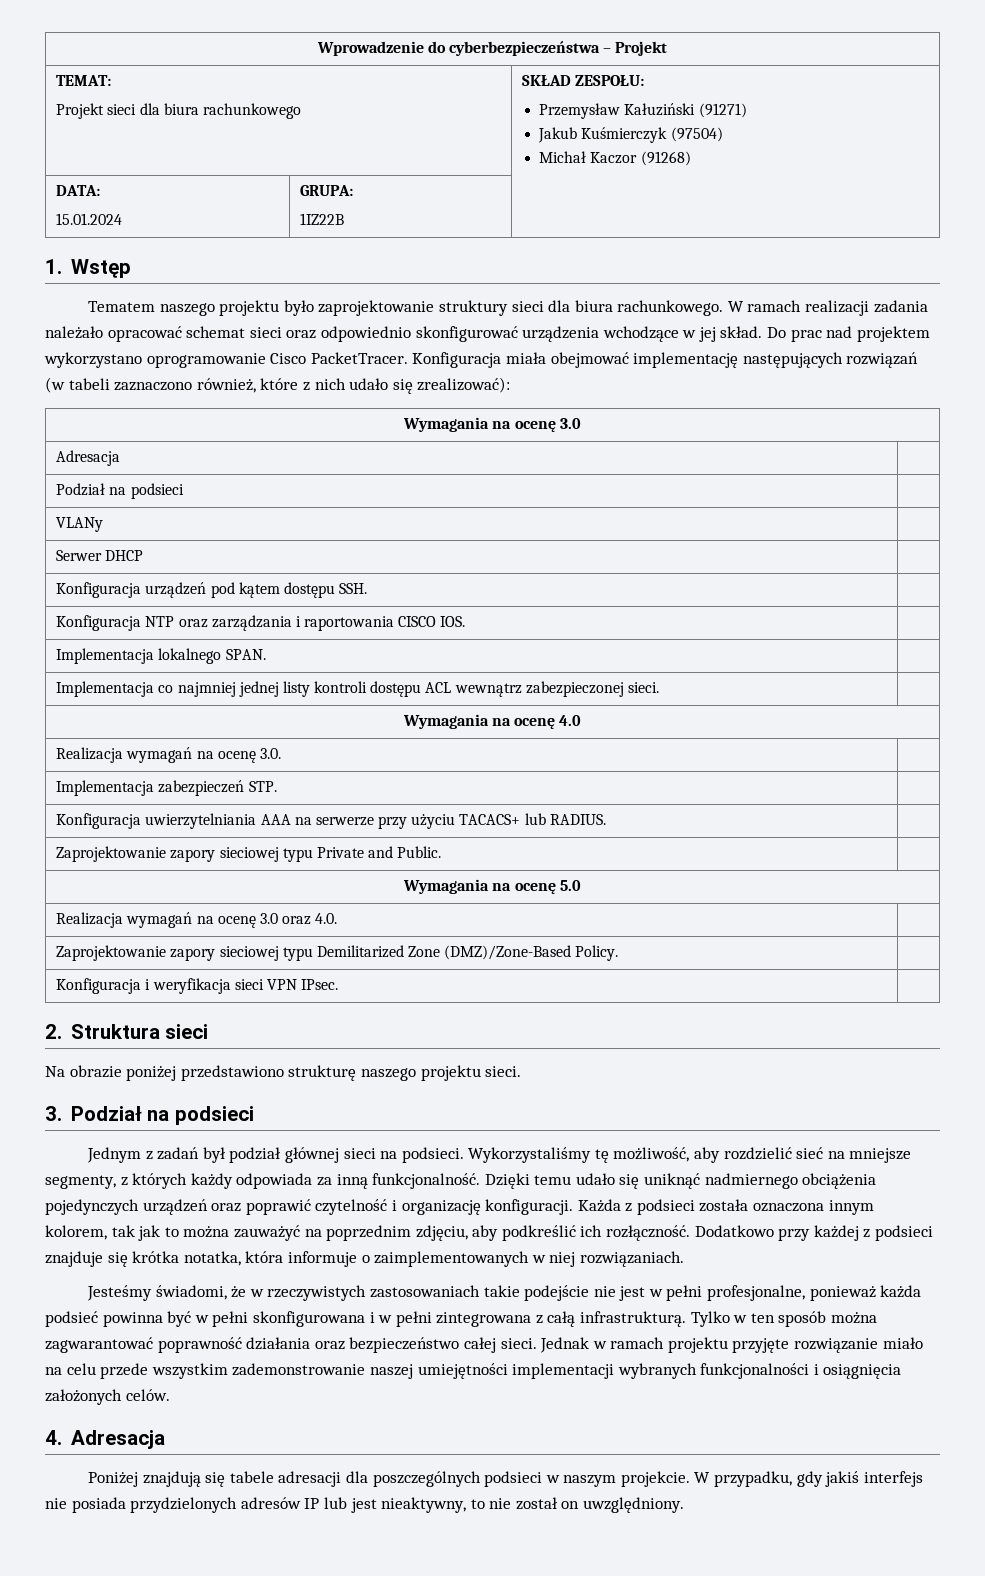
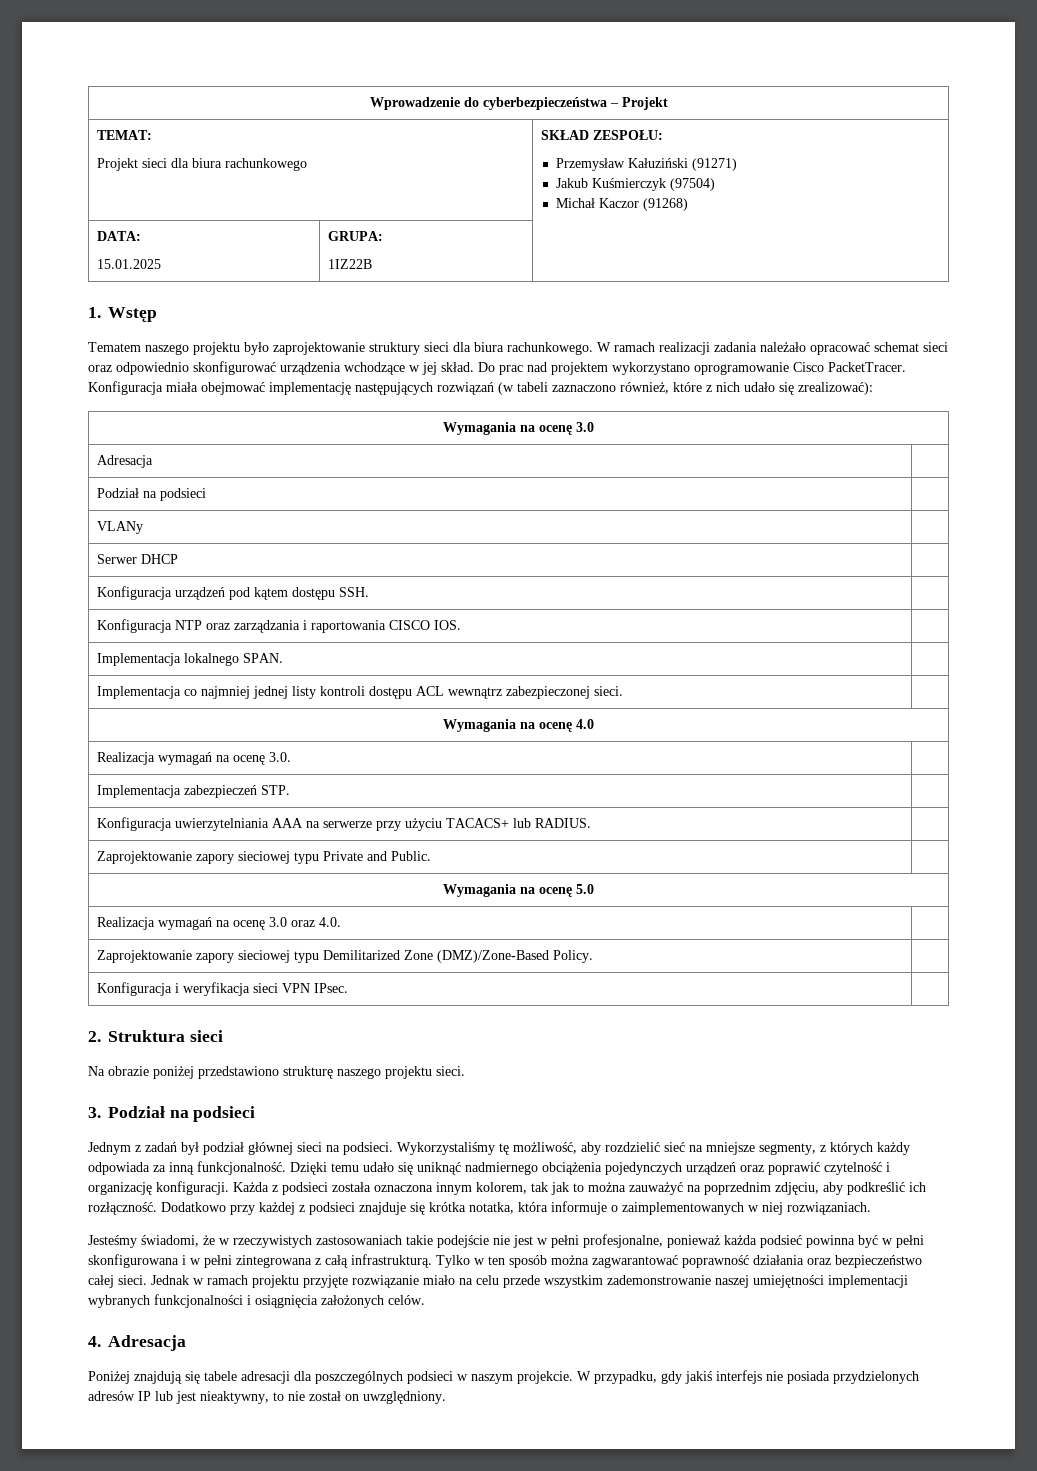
  DATA:
- 15.01.2024 | GRUPA:
+ 15.01.2025 | GRUPA:

